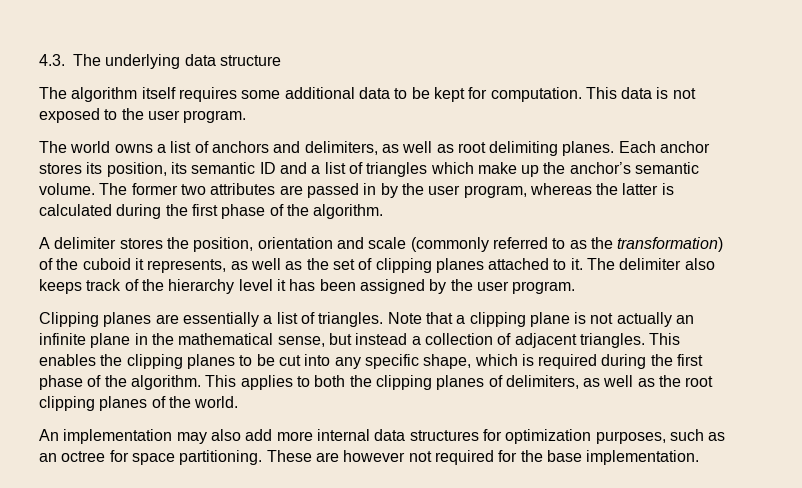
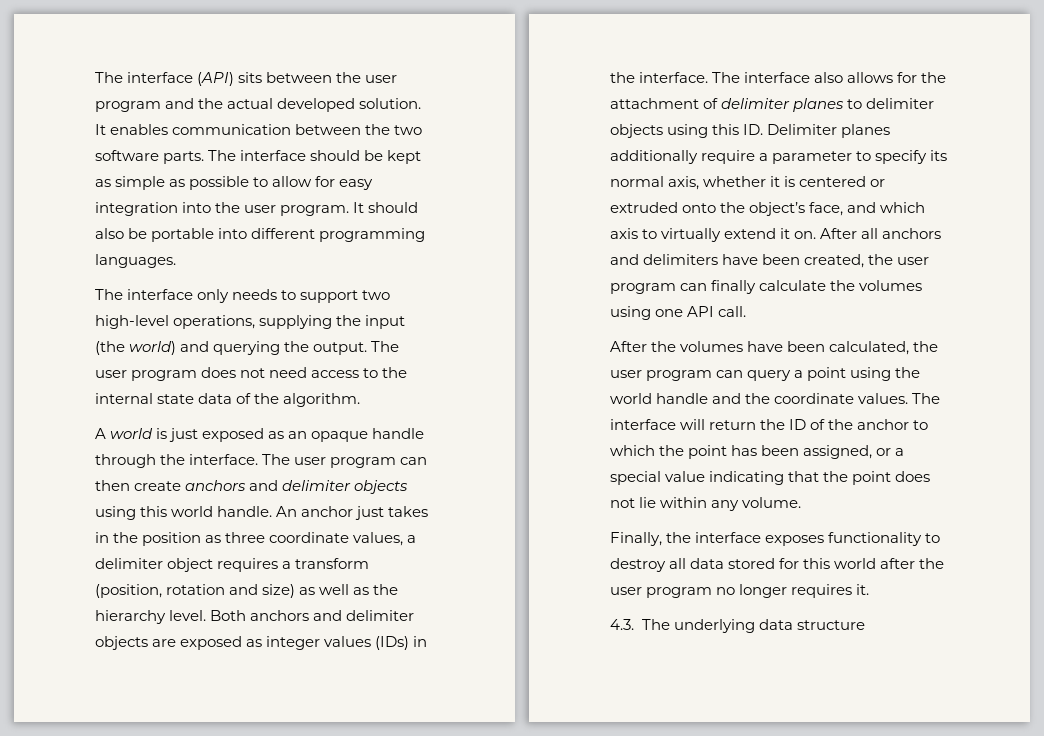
+ The interface (API) sits between the user program and the actual developed solution. It enables communication between the two software parts. The interface should be kept as simple as possible to allow for easy integration into the user program. It should also be portable into different programming languages.
+ The interface only needs to support two high-level operations, supplying the input (the world) and querying the output. The user program does not need access to the internal state data of the algorithm.
+ A world is just exposed as an opaque handle through the interface. The user program can then create anchors and delimiter objects using this world handle. An anchor just takes in the position as three coordinate values, a delimiter object requires a transform (position, rotation and size) as well as the hierarchy level. Both anchors and delimiter objects are exposed as integer values (IDs) in the interface. The interface also allows for the attachment of delimiter planes to delimiter objects using this ID. Delimiter planes additionally require a parameter to specify its normal axis, whether it is centered or extruded onto the object’s face, and which axis to virtually extend it on. After all anchors and delimiters have been created, the user program can finally calculate the volumes using one API call.
+ After the volumes have been calculated, the user program can query a point using the world handle and the coordinate values. The interface will return the ID of the anchor to which the point has been assigned, or a special value indicating that the point does not lie within any volume.
+ Finally, the interface exposes functionality to destroy all data stored for this world after the user program no longer requires it.
- The algorithm itself requires some additional data to be kept for computation. This data is not exposed to the user program.
- The world owns a list of anchors and delimiters, as well as root delimiting planes. Each anchor stores its position, its semantic ID and a list of triangles which make up the anchor’s semantic volume. The former two attributes are passed in by the user program, whereas the latter is calculated during the first phase of the algorithm.
- A delimiter stores the position, orientation and scale (commonly referred to as the transformation) of the cuboid it represents, as well as the set of clipping planes attached to it. The delimiter also keeps track of the hierarchy level it has been assigned by the user program.
- Clipping planes are essentially a list of triangles. Note that a clipping plane is not actually an infinite plane in the mathematical sense, but instead a collection of adjacent triangles. This enables the clipping planes to be cut into any specific shape, which is required during the first phase of the algorithm. This applies to both the clipping planes of delimiters, as well as the root clipping planes of the world.
- An implementation may also add more internal data structures for optimization purposes, such as an octree for space partitioning. These are however not required for the base implementation.

